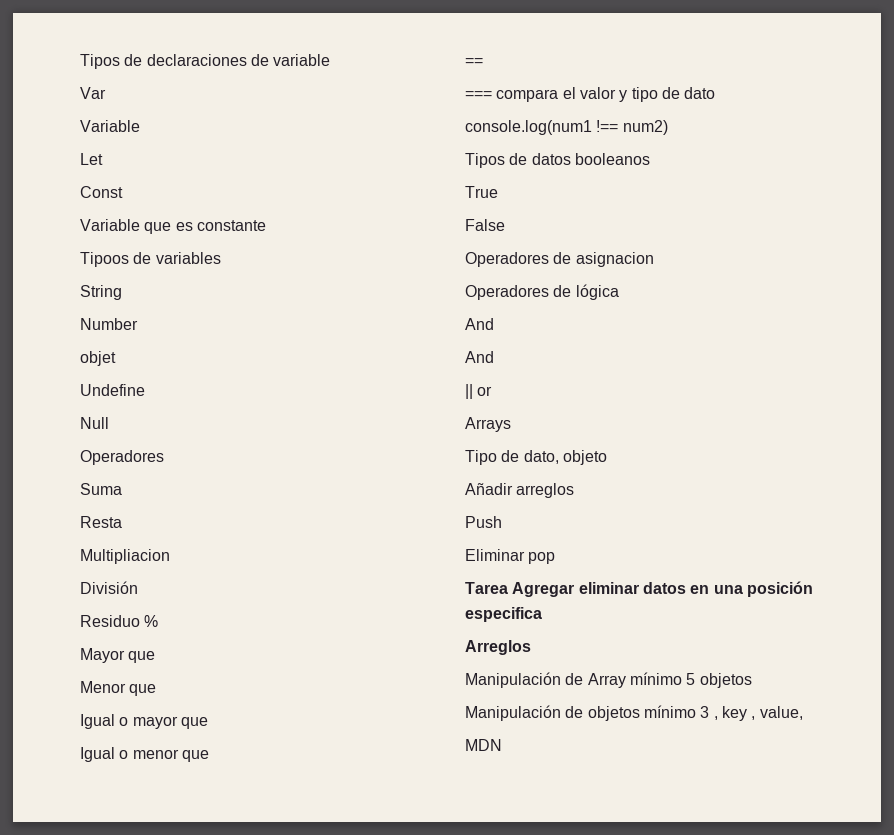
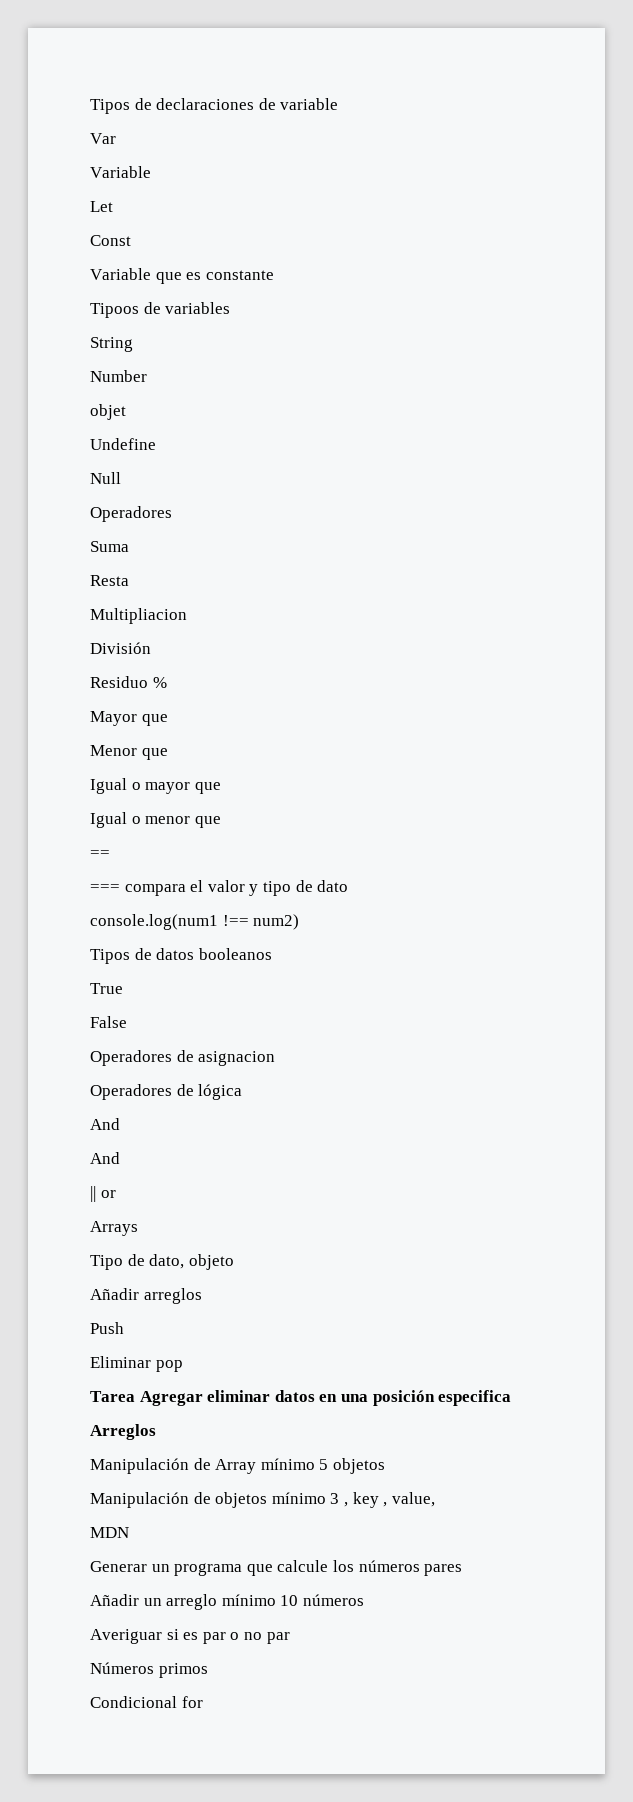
+ Generar un programa que calcule los números pares
+ Añadir un arreglo mínimo 10 números
+ Averiguar si es par o no par
+ Números primos
+ Condicional for

